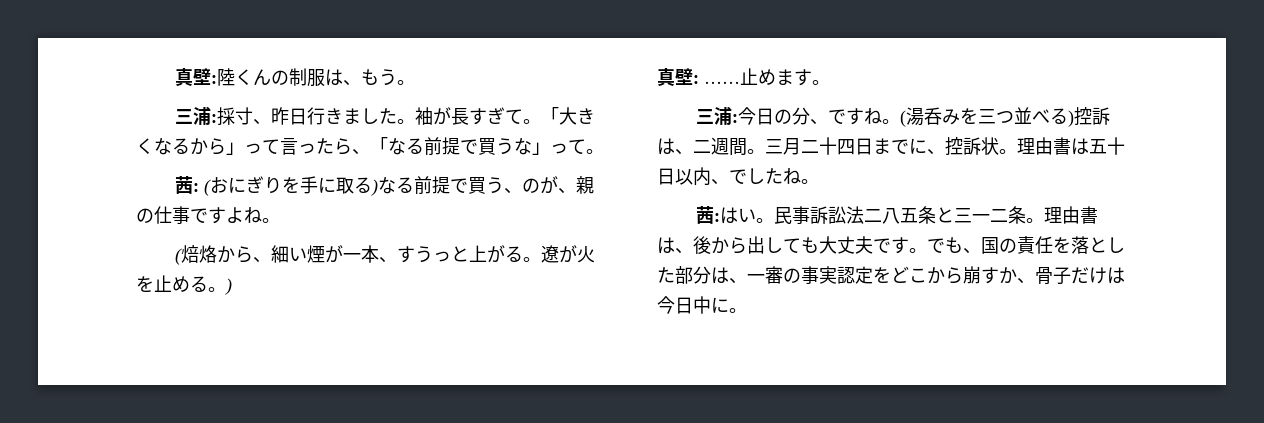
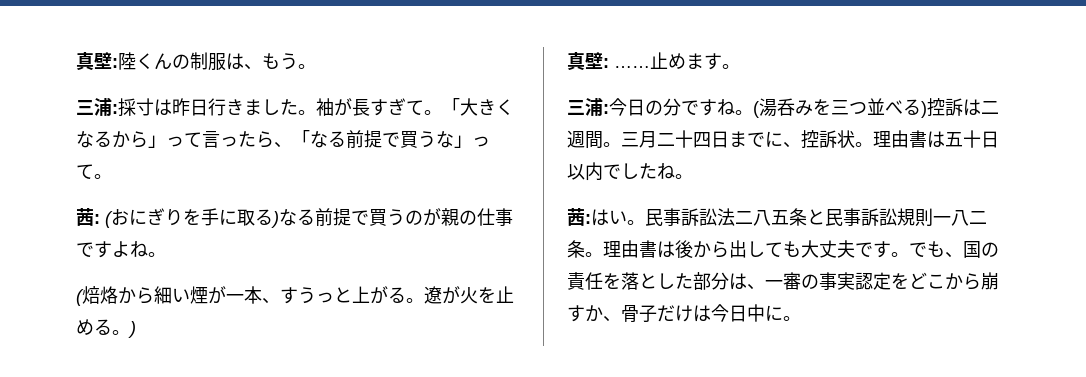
- 三浦:採寸、昨日行きました。
+ 三浦:採寸は昨日行きました。
- 茜: (おにぎりを手に取る)なる前提で買う、のが、親の仕事ですよね。
+ 茜: (おにぎりを手に取る)なる前提で買うのが親の仕事ですよね。
- (焙烙から、細い煙が一本、すうっと上がる。
+ (焙烙から細い煙が一本、すうっと上がる。
- 三浦:今日の分、ですね。
+ 三浦:今日の分ですね。
- (湯呑みを三つ並べる)控訴は、二週間。
+ (湯呑みを三つ並べる)控訴は二週間。
- 理由書は五十日以内、でしたね。
+ 理由書は五十日以内でしたね。
- 民事訴訟法二八五条と三一二条。
+ 民事訴訟法二八五条と民事訴訟規則一八二条。
- 理由書は、後から出しても大丈夫です。
+ 理由書は後から出しても大丈夫です。

